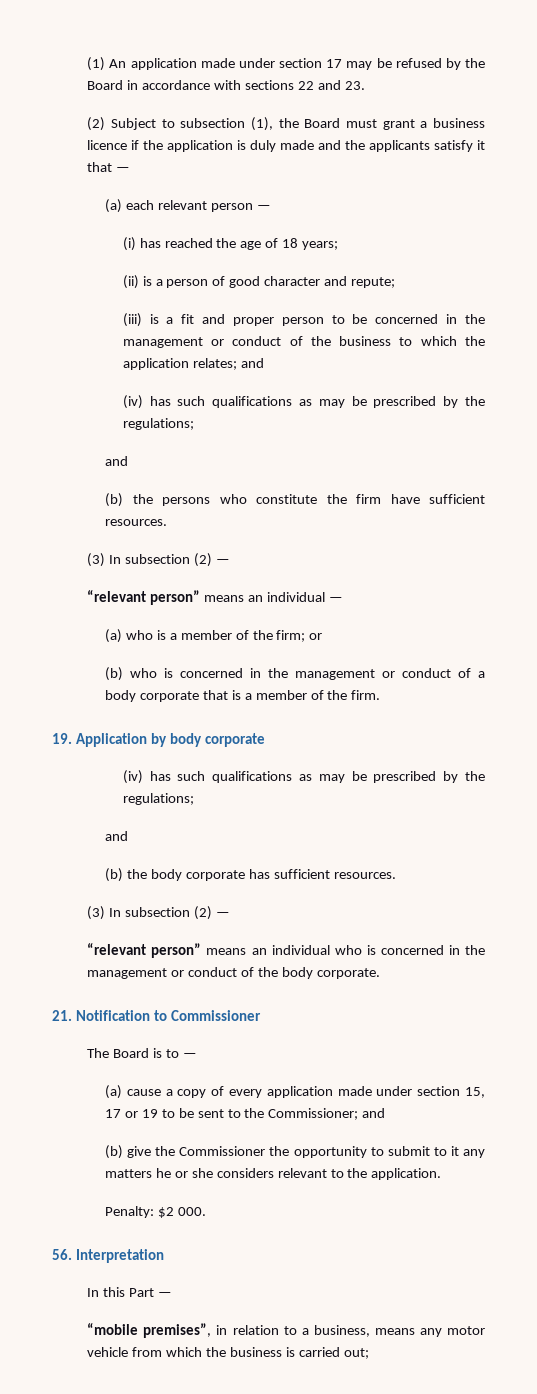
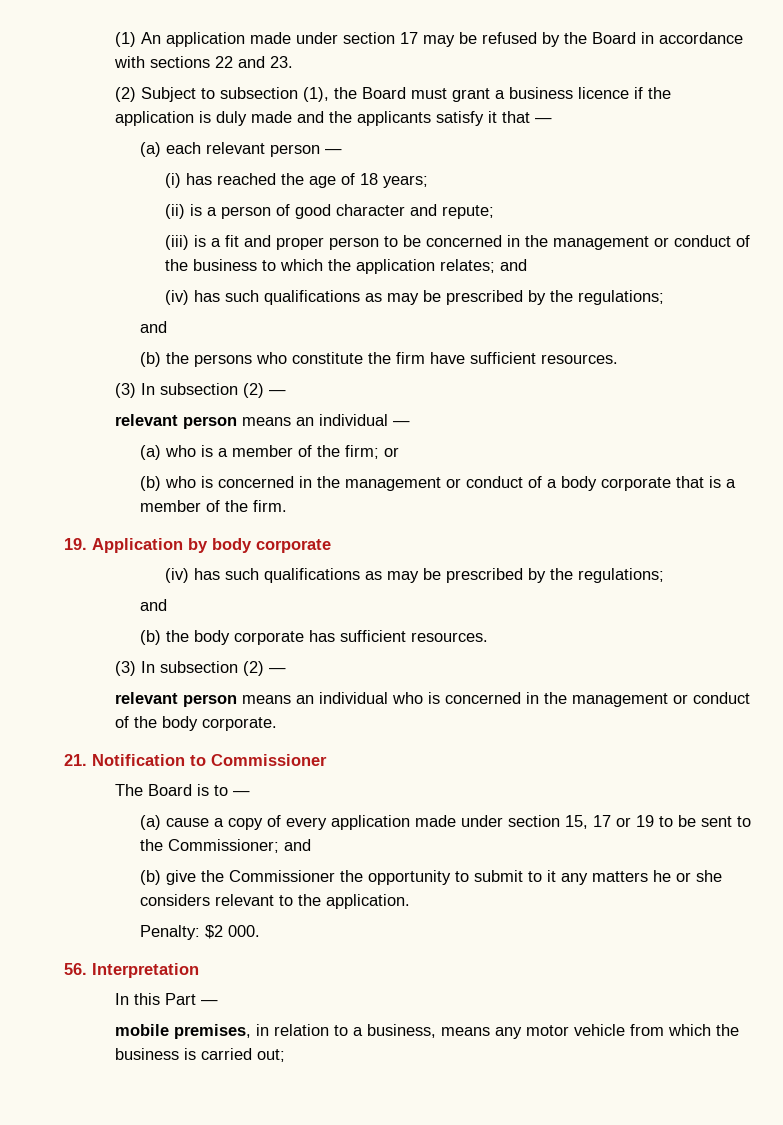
- “relevant person” means an individual —
+ relevant person means an individual —
- “relevant person” means an individual who is concerned in the management or conduct of the body corporate.
+ relevant person means an individual who is concerned in the management or conduct of the body corporate.
- “mobile premises”, in relation to a business, means any motor vehicle from which the business is carried out;
+ mobile premises, in relation to a business, means any motor vehicle from which the business is carried out;

